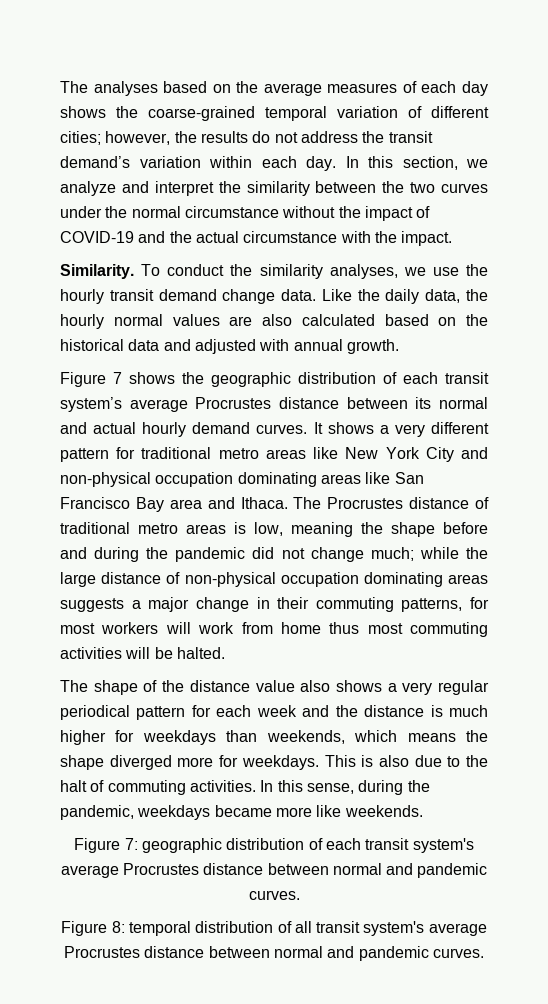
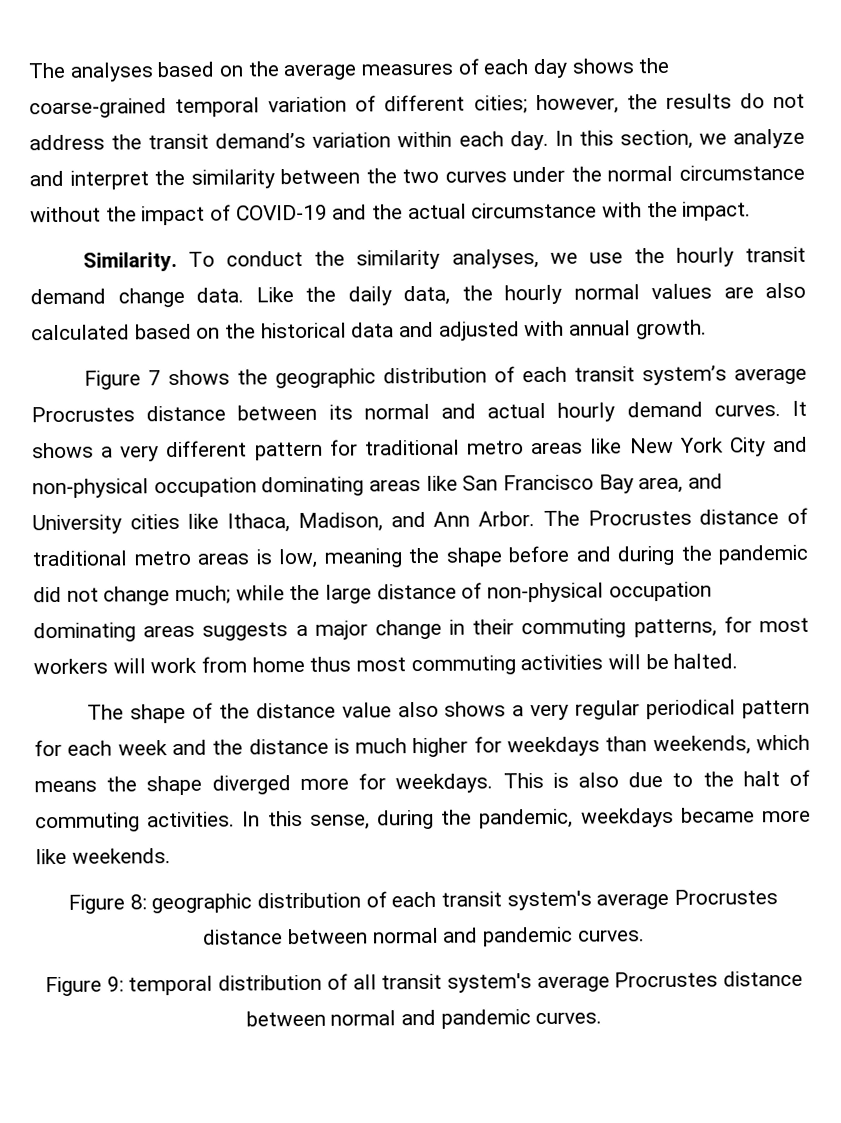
- It shows a very different pattern for traditional metro areas like New York City and non-physical occupation dominating areas like San Francisco Bay area and Ithaca.
+ It shows a very different pattern for traditional metro areas like New York City and non-physical occupation dominating areas like San Francisco Bay area, and University cities like Ithaca, Madison, and Ann Arbor.
- Figure 7: geographic distribution of each transit system's average Procrustes distance between normal and pandemic curves.
+ Figure 8: geographic distribution of each transit system's average Procrustes distance between normal and pandemic curves.
- Figure 8: temporal distribution of all transit system's average Procrustes distance between normal and pandemic curves.
+ Figure 9: temporal distribution of all transit system's average Procrustes distance between normal and pandemic curves.

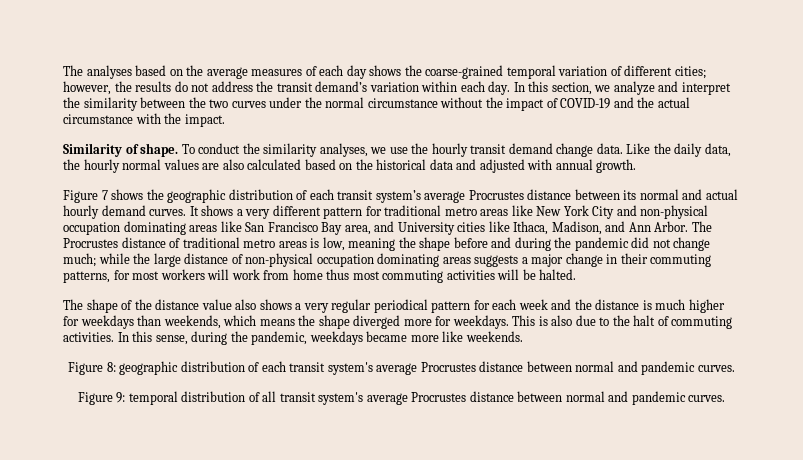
- Similarity.
+ Similarity of shape.

